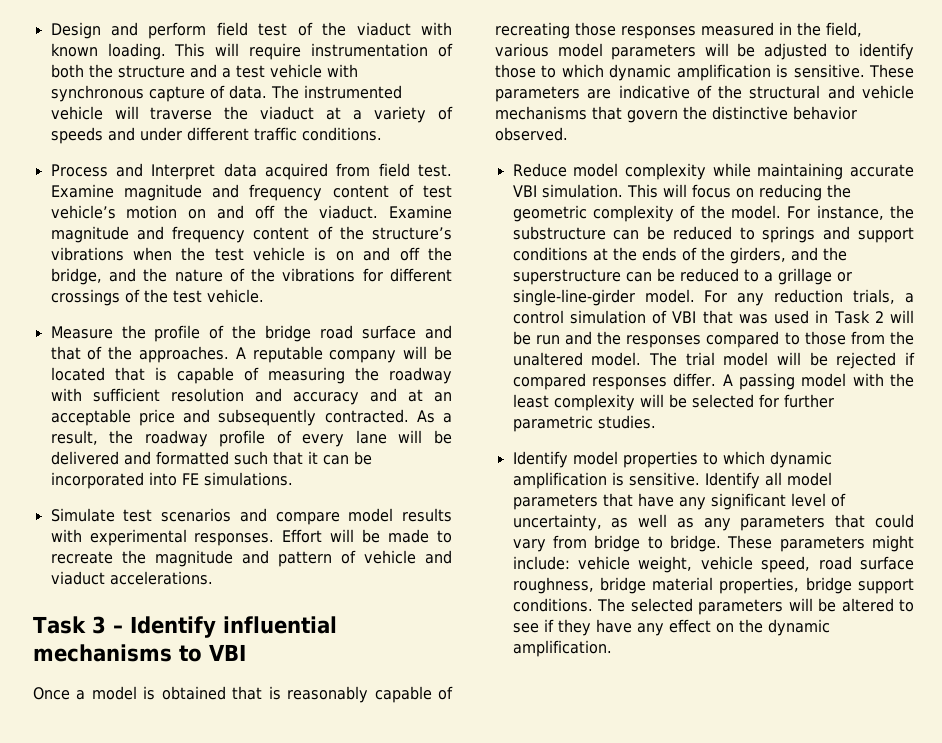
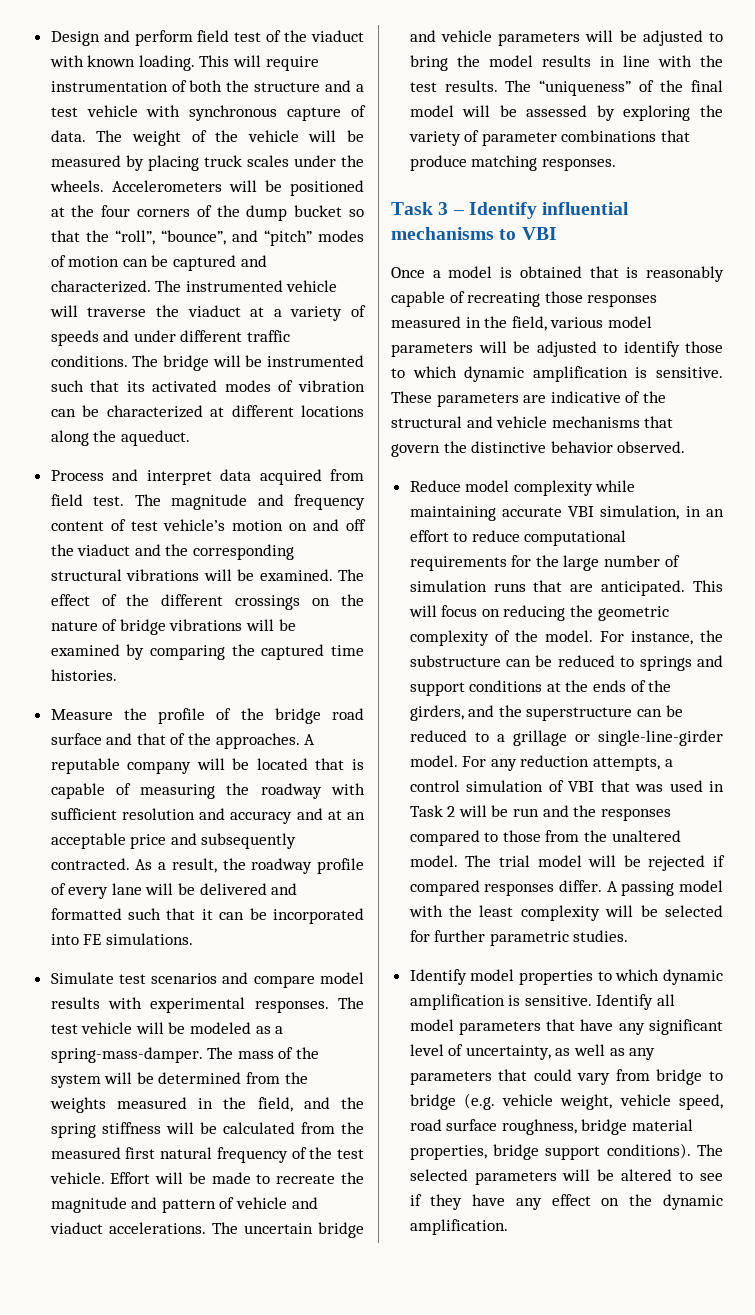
- The instrumented vehicle will traverse the viaduct at a variety of speeds and under different traffic conditions.
+ The weight of the vehicle will be measured by placing truck scales under the wheels. Accelerometers will be positioned at the four corners of the dump bucket so that the “roll”, “bounce”, and “pitch” modes of motion can be captured and characterized. The instrumented vehicle will traverse the viaduct at a variety of speeds and under different traffic conditions. The bridge will be instrumented such that its activated modes of vibration can be characterized at different locations along the aqueduct.
- Process and Interpret data acquired from field test.
+ Process and interpret data acquired from field test.
- Examine magnitude and frequency content of test vehicle’s motion on and off the viaduct. Examine magnitude and frequency content of the structure’s vibrations when the test vehicle is on and off the bridge, and the nature of the vibrations for different crossings of the test vehicle.
+ The magnitude and frequency content of test vehicle’s motion on and off the viaduct and the corresponding structural vibrations will be examined. The effect of the different crossings on the nature of bridge vibrations will be examined by comparing the captured time histories.
+ The test vehicle will be modeled as a spring-mass-damper. The mass of the system will be determined from the weights measured in the field, and the spring stiffness will be calculated from the measured first natural frequency of the test vehicle.
+ The uncertain bridge and vehicle parameters will be adjusted to bring the model results in line with the test results. The “uniqueness” of the final model will be assessed by exploring the variety of parameter combinations that produce matching responses.
- Reduce model complexity while maintaining accurate VBI simulation.
+ Reduce model complexity while maintaining accurate VBI simulation, in an effort to reduce computational requirements for the large number of simulation runs that are anticipated.
- For any reduction trials, a control simulation of VBI that was used in Task 2 will be run and the responses compared to those from the unaltered model.
+ For any reduction attempts, a control simulation of VBI that was used in Task 2 will be run and the responses compared to those from the unaltered model.
- Identify all model parameters that have any significant level of uncertainty, as well as any parameters that could vary from bridge to bridge. These parameters might include: vehicle weight, vehicle speed, road surface roughness, bridge material properties, bridge support conditions.
+ Identify all model parameters that have any significant level of uncertainty, as well as any parameters that could vary from bridge to bridge (e.g. vehicle weight, vehicle speed, road surface roughness, bridge material properties, bridge support conditions).

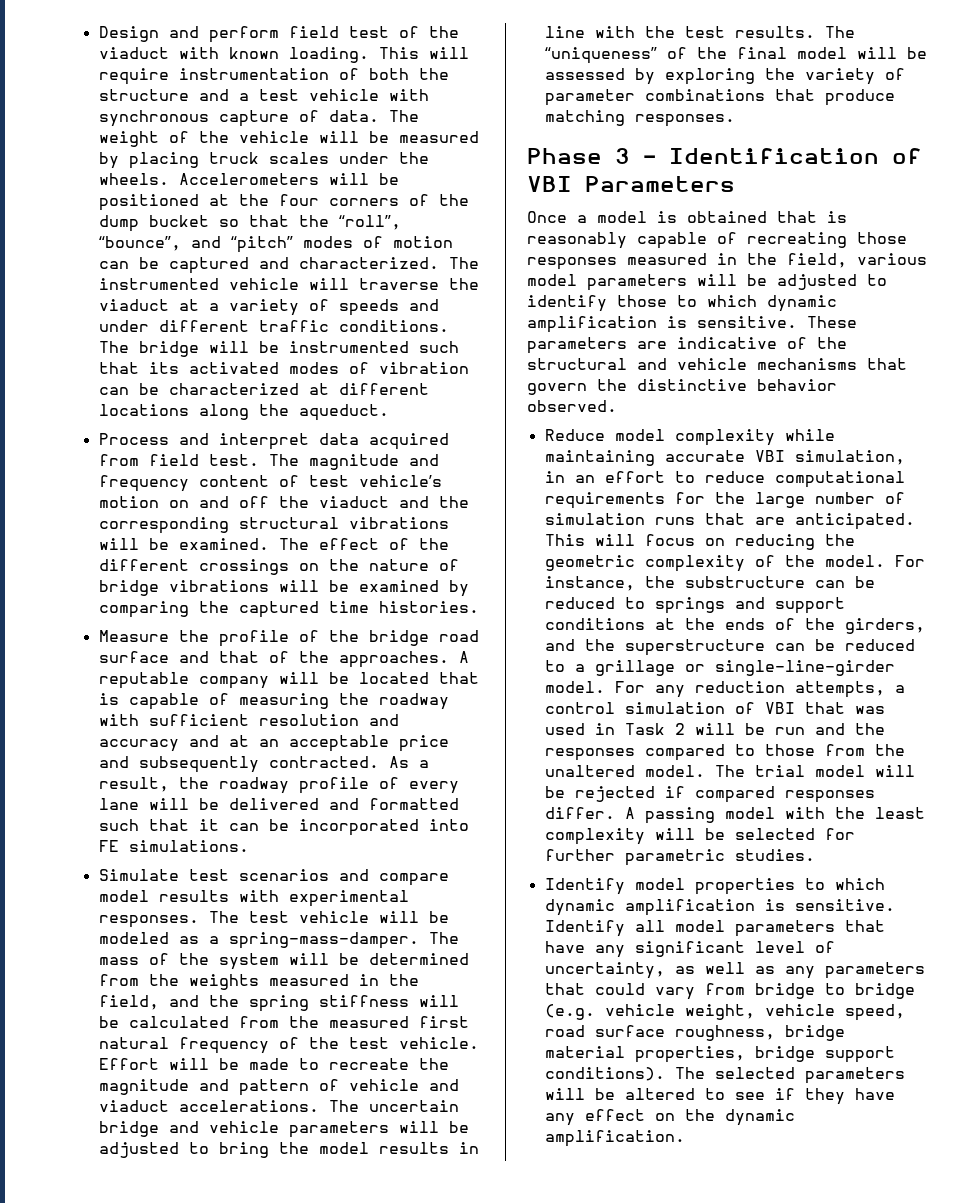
- Task 3 – Identify influential mechanisms to VBI
+ Phase 3 – Identification of VBI Parameters

